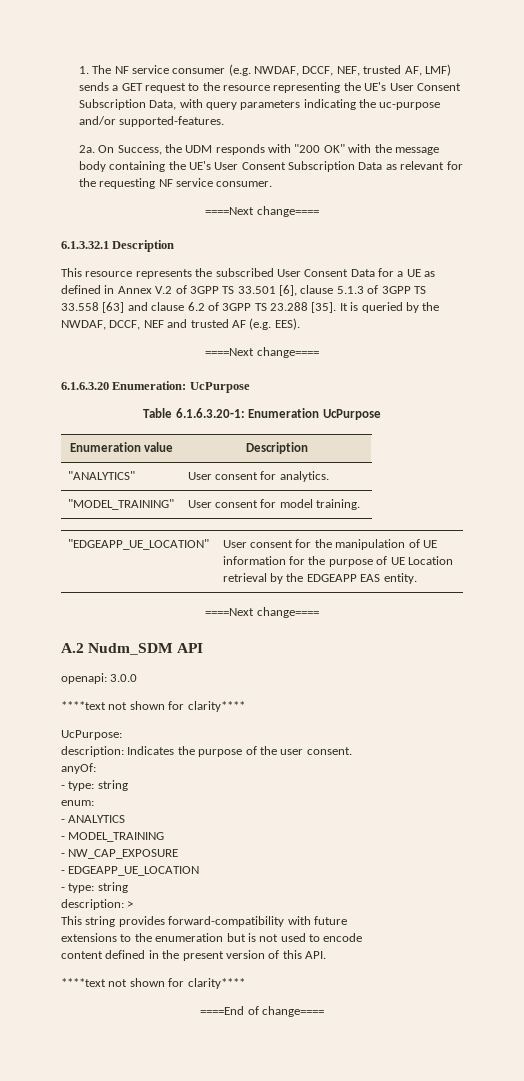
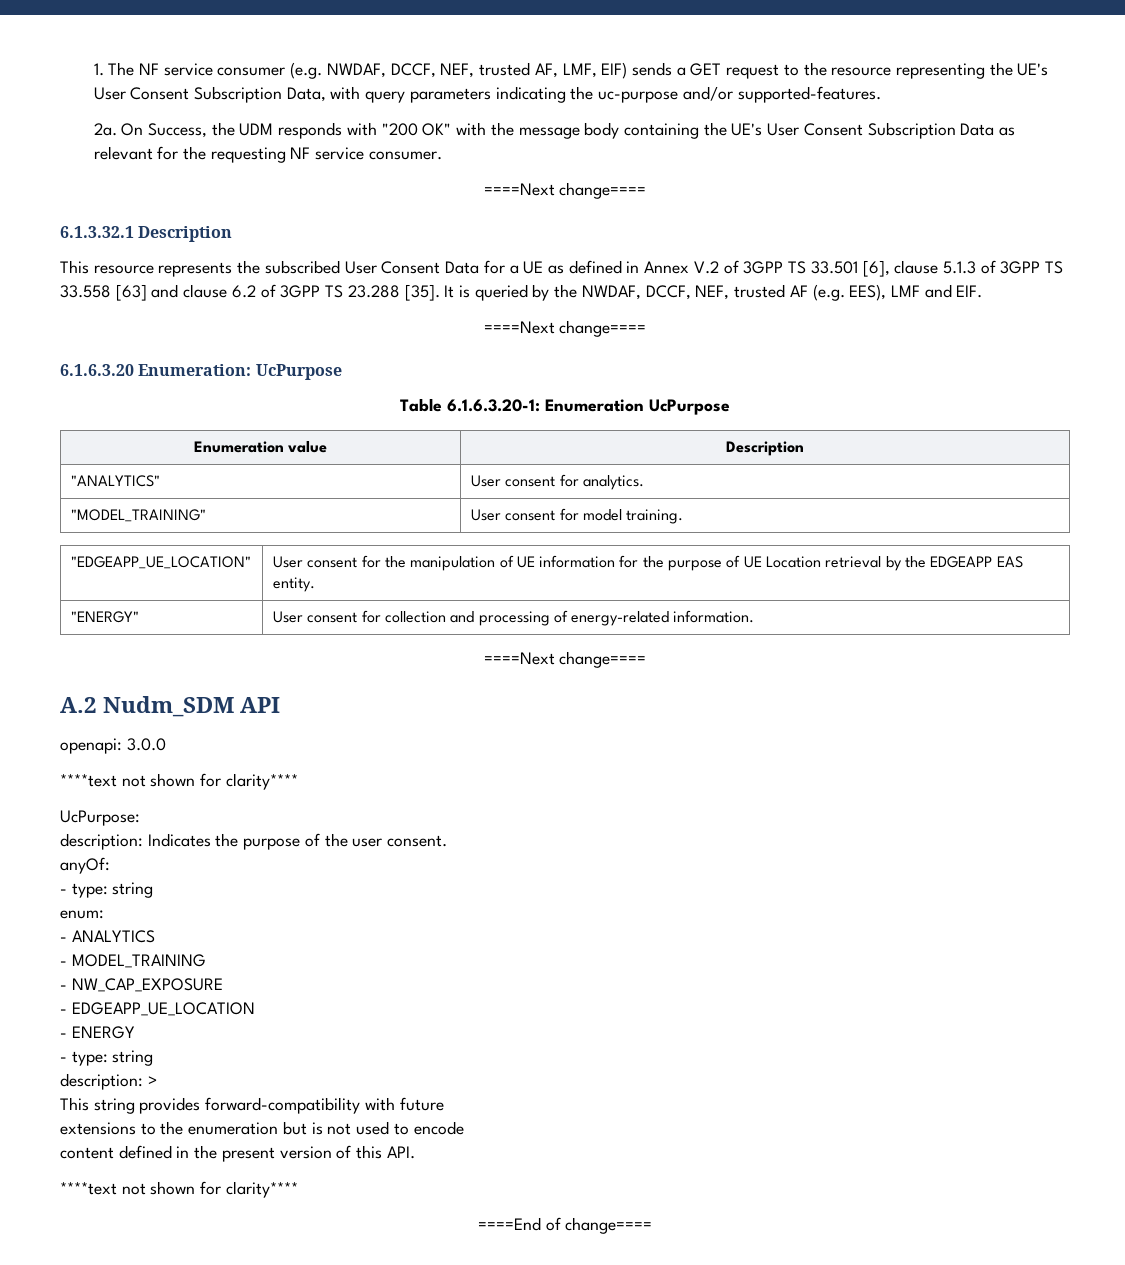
- 1. The NF service consumer (e.g. NWDAF, DCCF, NEF, trusted AF, LMF) sends a GET request to the resource representing the UE's User Consent Subscription Data, with query parameters indicating the uc-purpose and/or supported-features.
+ 1. The NF service consumer (e.g. NWDAF, DCCF, NEF, trusted AF, LMF, EIF) sends a GET request to the resource representing the UE's User Consent Subscription Data, with query parameters indicating the uc-purpose and/or supported-features.
- It is queried by the NWDAF, DCCF, NEF and trusted AF (e.g. EES).
+ It is queried by the NWDAF, DCCF, NEF, trusted AF (e.g. EES), LMF and EIF.
+ "ENERGY" | User consent for collection and processing of energy-related information.
+ - ENERGY

